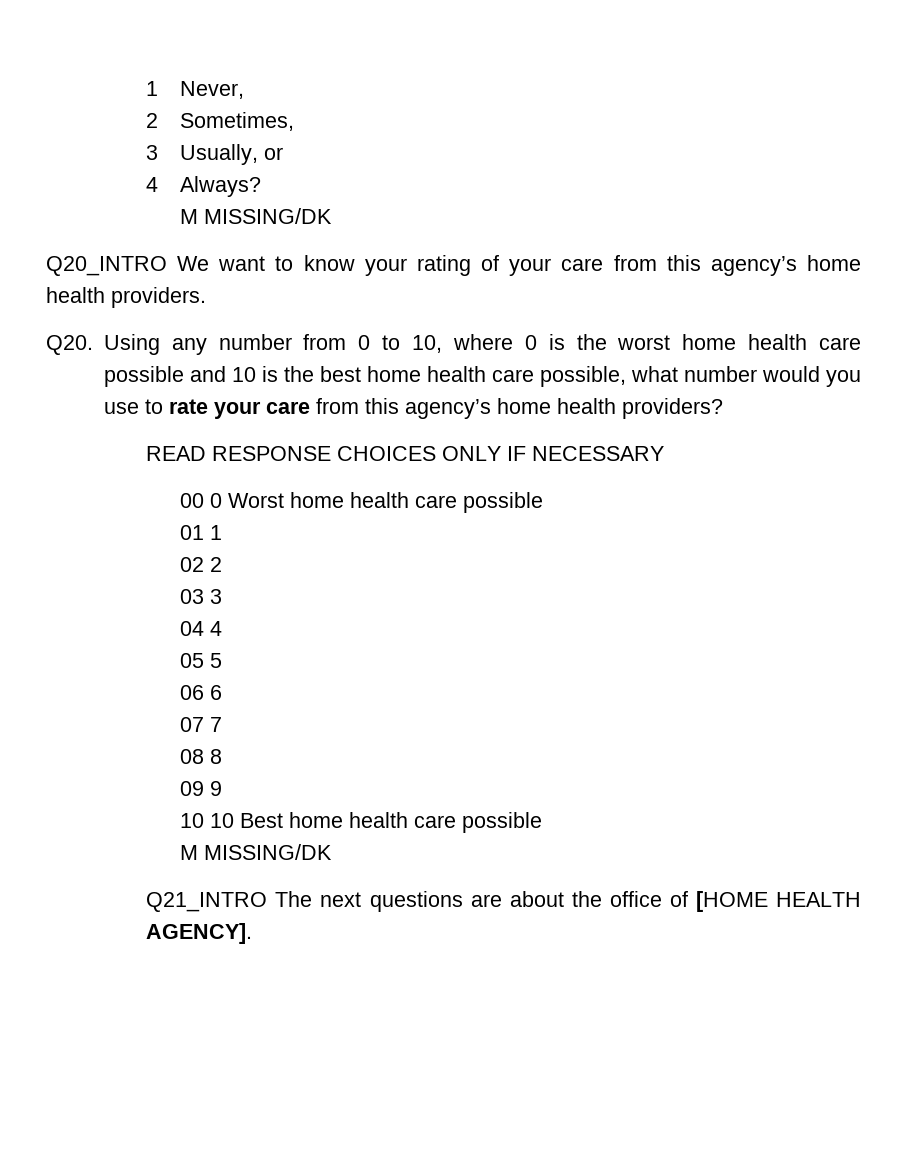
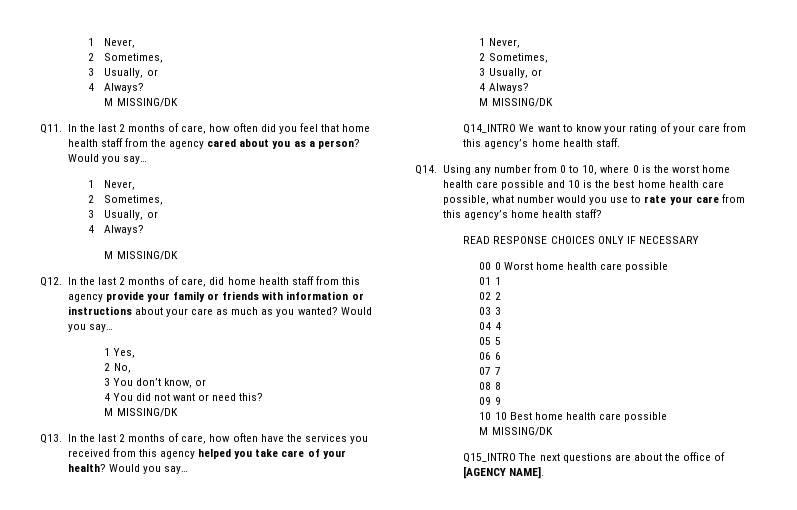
- Q20_INTRO We want to know your rating of your care from this agency’s home health providers.
- Q20. Using any number from 0 to 10, where 0 is the worst home health care possible and 10 is the best home health care possible, what number would you use to rate your care from this agency’s home health providers?
+ Q11. In the last 2 months of care, how often did you feel that home health staff from the agency cared about you as a person? Would you say…
+ 1 Never,
+ 2 Sometimes,
+ 3 Usually, or
+ 4 Always?
+ M MISSING/DK
+ Q12. In the last 2 months of care, did home health staff from this agency provide your family or friends with information or instructions about your care as much as you wanted? Would you say…
+ 1 Yes,
+ 2 No,
+ 3 You don’t know, or
+ 4 You did not want or need this?
+ M MISSING/DK
+ Q13. In the last 2 months of care, how often have the services you received from this agency helped you take care of your health? Would you say…
+ 1 Never,
+ 2 Sometimes,
+ 3 Usually, or
+ 4 Always?
+ M MISSING/DK
+ Q14_INTRO We want to know your rating of your care from this agency’s home health staff.
+ Q14. Using any number from 0 to 10, where 0 is the worst home health care possible and 10 is the best home health care possible, what number would you use to rate your care from this agency’s home health staff?
- Q21_INTRO The next questions are about the office of [HOME HEALTH AGENCY].
+ Q15_INTRO The next questions are about the office of [AGENCY NAME].

